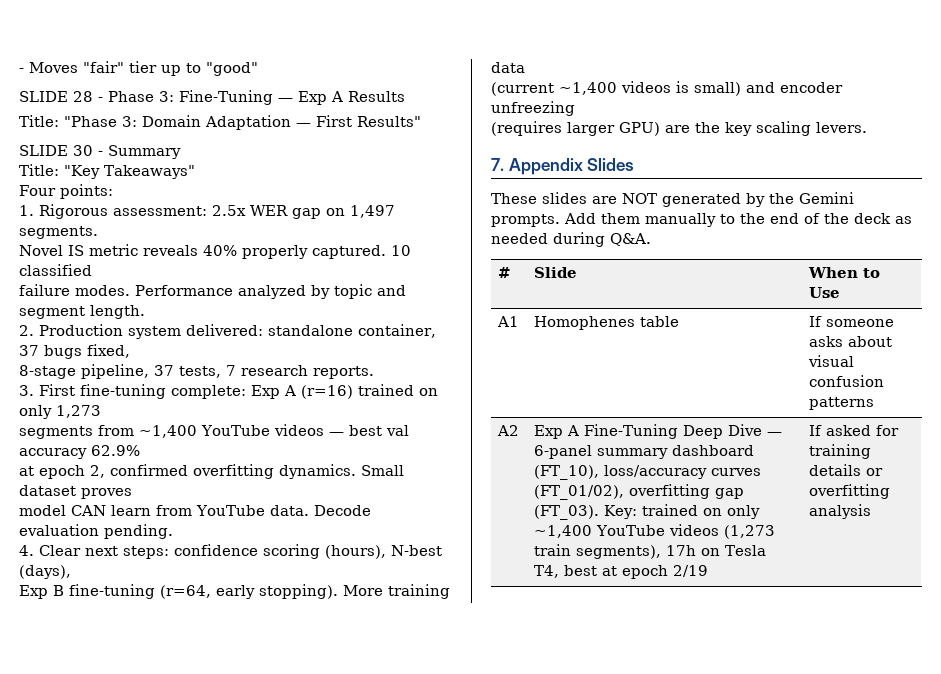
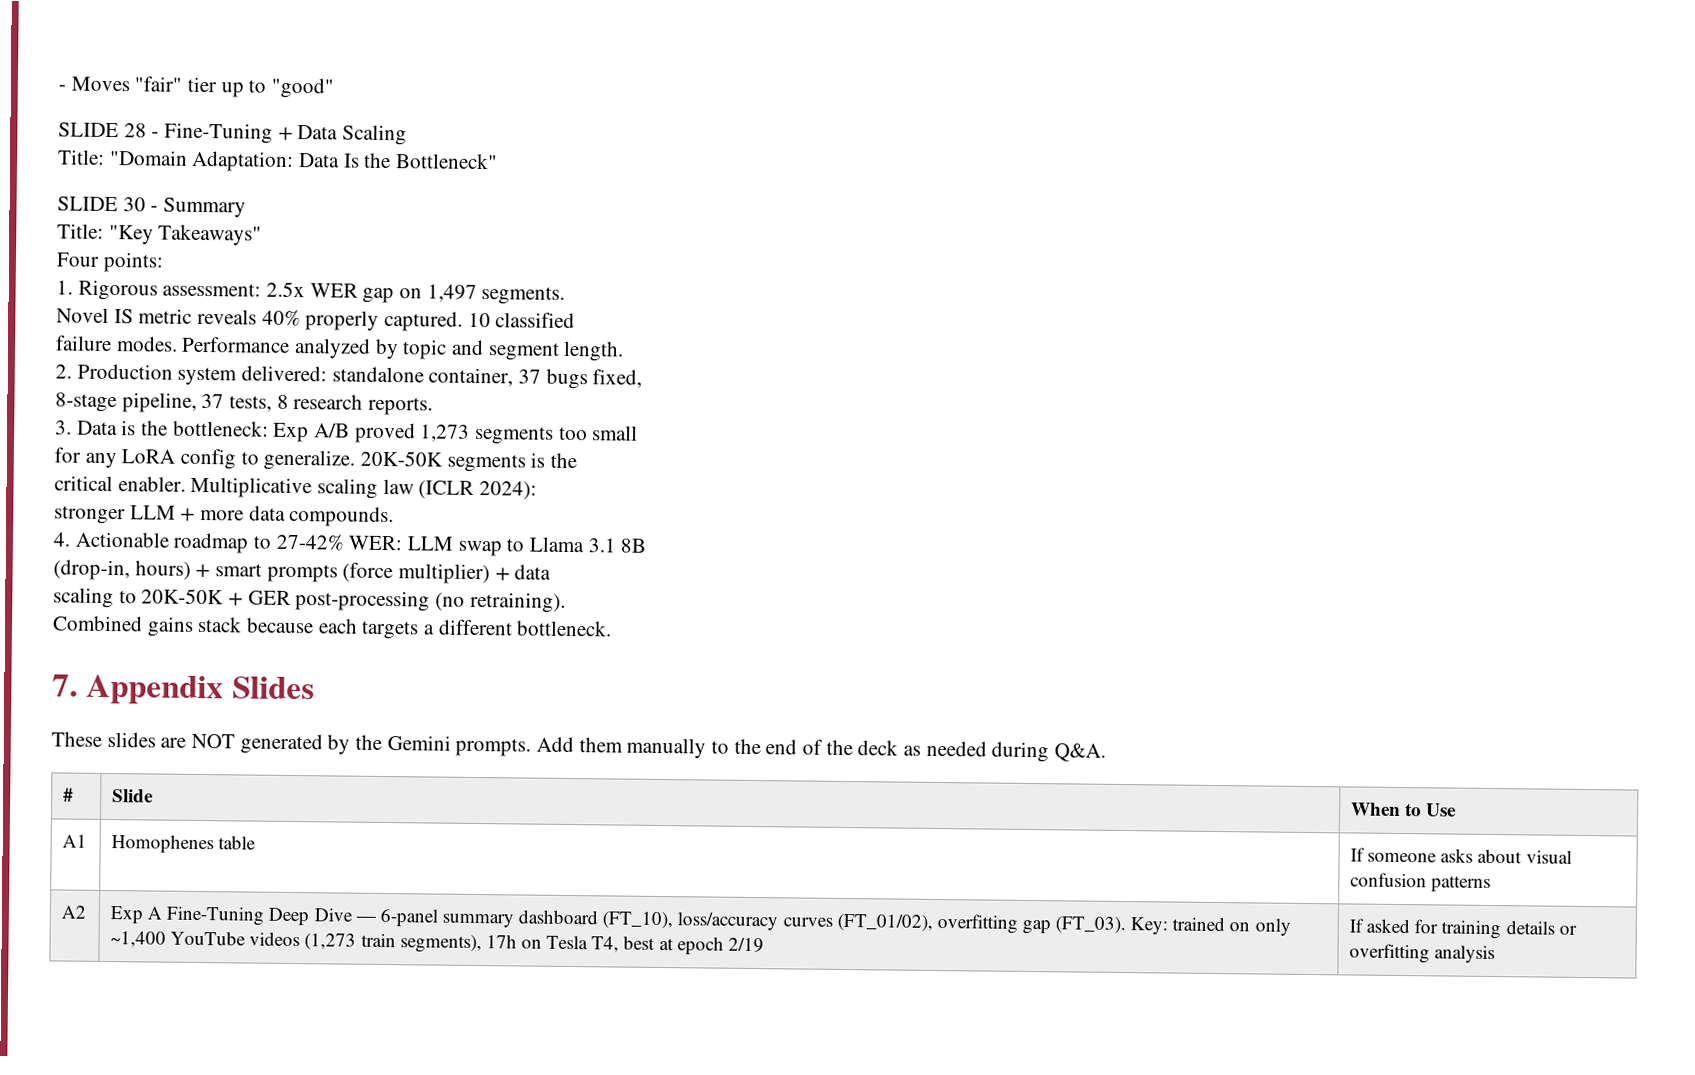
- SLIDE 28 - Phase 3: Fine-Tuning — Exp A Results
- Title: "Phase 3: Domain Adaptation — First Results"
+ SLIDE 28 - Fine-Tuning + Data Scaling
+ Title: "Domain Adaptation: Data Is the Bottleneck"
- 8-stage pipeline, 37 tests, 7 research reports.
+ 8-stage pipeline, 37 tests, 8 research reports.
- 3. First fine-tuning complete: Exp A (r=16) trained on only 1,273
- segments from ~1,400 YouTube videos — best val accuracy 62.9%
- at epoch 2, confirmed overfitting dynamics. Small dataset proves
- model CAN learn from YouTube data. Decode evaluation pending.
- 4. Clear next steps: confidence scoring (hours), N-best (days),
- Exp B fine-tuning (r=64, early stopping). More training data
- (current ~1,400 videos is small) and encoder unfreezing
- (requires larger GPU) are the key scaling levers.
+ 3. Data is the bottleneck: Exp A/B proved 1,273 segments too small
+ for any LoRA config to generalize. 20K-50K segments is the
+ critical enabler. Multiplicative scaling law (ICLR 2024):
+ stronger LLM + more data compounds.
+ 4. Actionable roadmap to 27-42% WER: LLM swap to Llama 3.1 8B
+ (drop-in, hours) + smart prompts (force multiplier) + data
+ scaling to 20K-50K + GER post-processing (no retraining).
+ Combined gains stack because each targets a different bottleneck.

